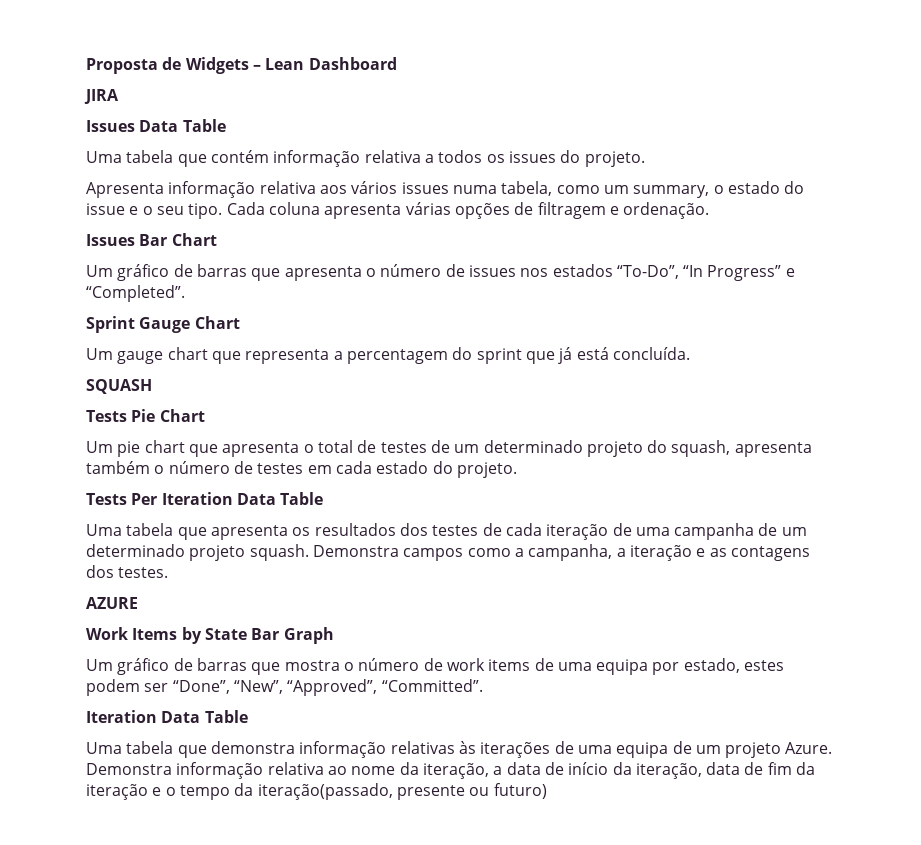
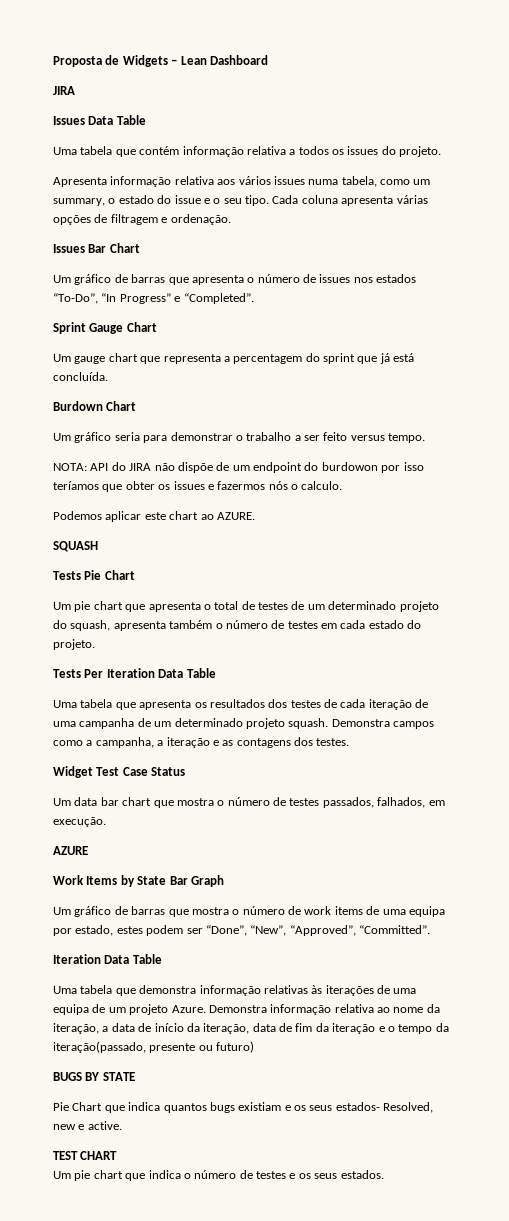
+ Burdown Chart
+ Um gráfico seria para demonstrar o trabalho a ser feito versus tempo.
+ NOTA: API do JIRA não dispõe de um endpoint do burdowon por isso teríamos que obter os issues e fazermos nós o calculo.
+ Podemos aplicar este chart ao AZURE.
+ Widget Test Case Status
+ Um data bar chart que mostra o número de testes passados, falhados, em execução.
+ BUGS BY STATE
+ Pie Chart que indica quantos bugs existiam e os seus estados- Resolved, new e active.
+ TEST CHART
+ Um pie chart que indica o número de testes e os seus estados.

